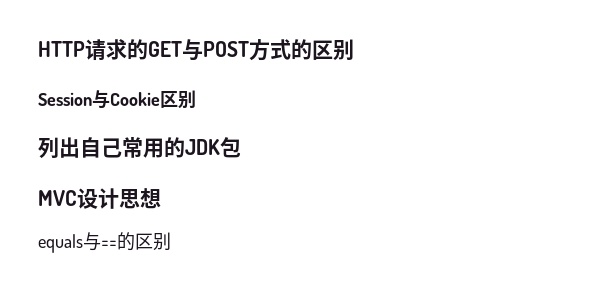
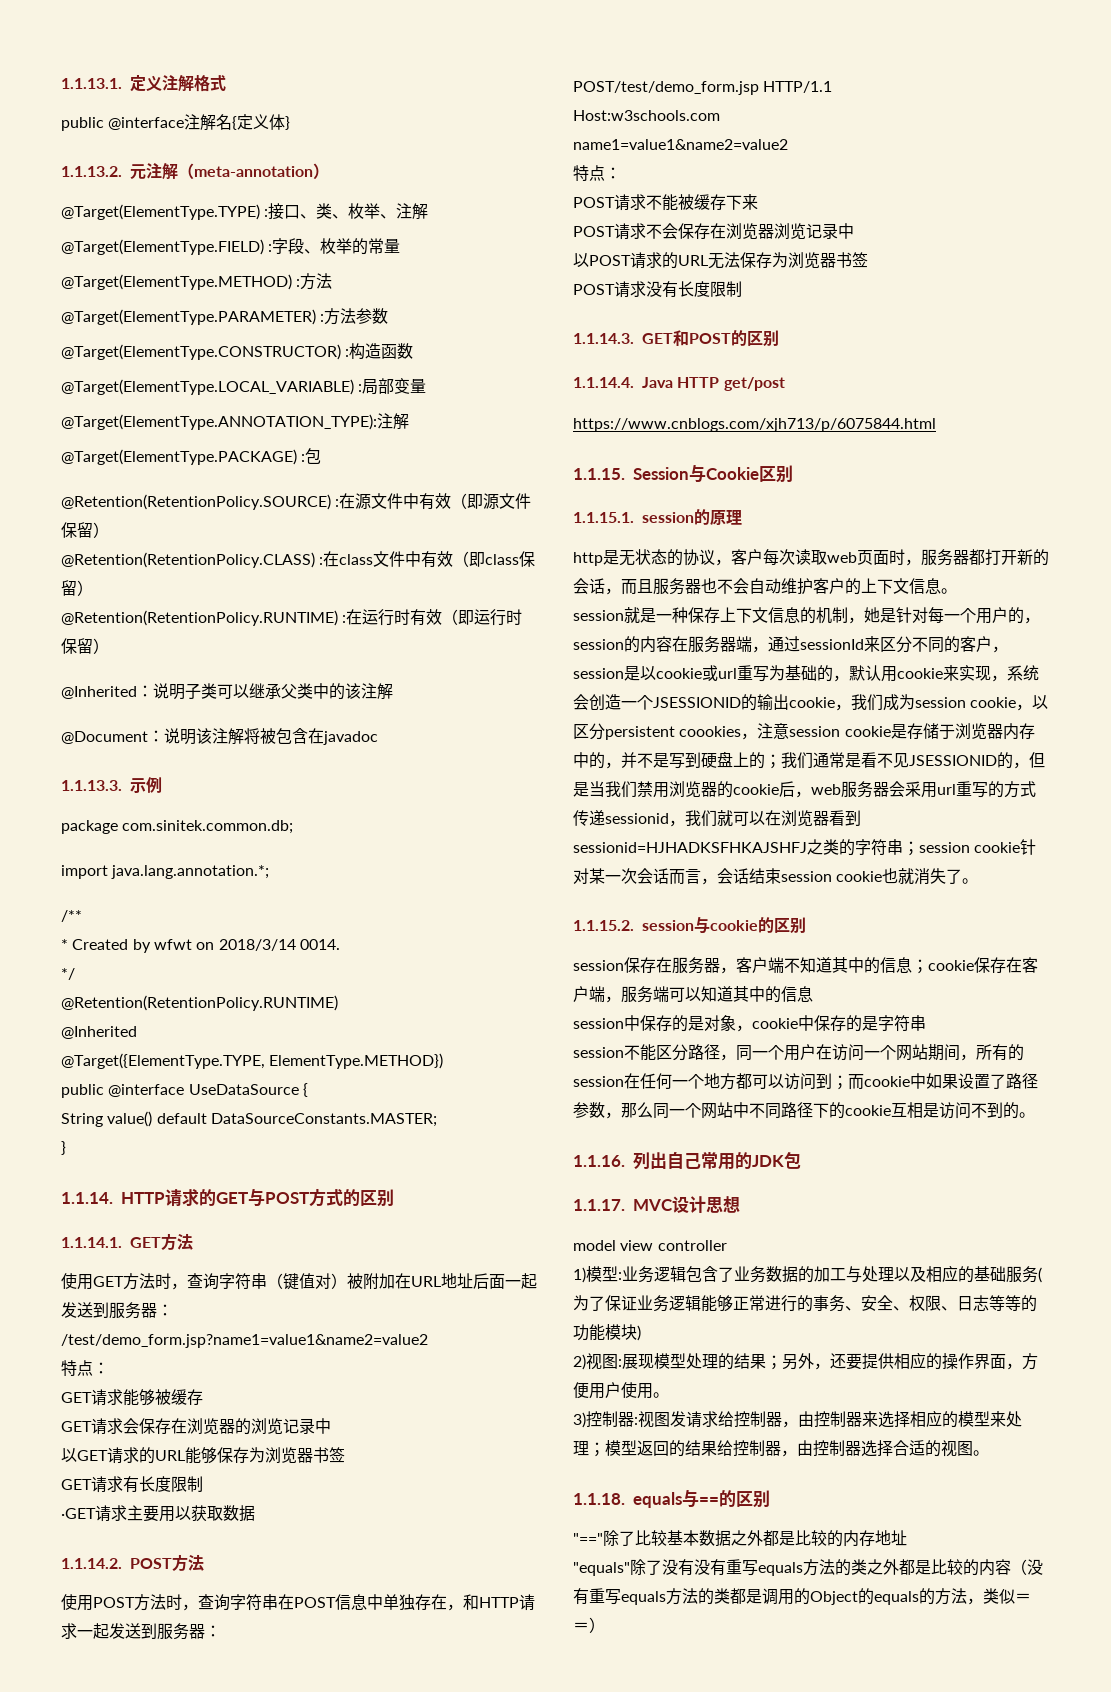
- HTTP请求的GET与POST方式的区别
+ 1.1.13.1.定义注解格式
+ public @interface注解名{定义体}
+ 1.1.13.2.元注解（meta-annotation）
+ @Target(ElementType.TYPE) :接口、类、枚举、注解
+ @Target(ElementType.FIELD) :字段、枚举的常量
+ @Target(ElementType.METHOD) :方法
+ @Target(ElementType.PARAMETER) :方法参数
+ @Target(ElementType.CONSTRUCTOR) :构造函数
+ @Target(ElementType.LOCAL_VARIABLE) :局部变量
+ @Target(ElementType.ANNOTATION_TYPE):注解
+ @Target(ElementType.PACKAGE) :包
+ @Retention(RetentionPolicy.SOURCE) :在源文件中有效（即源文件保留）
+ @Retention(RetentionPolicy.CLASS) :在class文件中有效（即class保留）
+ @Retention(RetentionPolicy.RUNTIME) :在运行时有效（即运行时保留）
+ @Inherited：说明子类可以继承父类中的该注解
+ @Document：说明该注解将被包含在javadoc
+ 1.1.13.3.示例
+ package com.sinitek.common.db;
+ import java.lang.annotation.*;
+ /**
+ * Created by wfwt on 2018/3/14 0014.
+ */
+ @Retention(RetentionPolicy.RUNTIME)
+ @Inherited
+ @Target({ElementType.TYPE, ElementType.METHOD})
+ public @interface UseDataSource {
+ String value() default DataSourceConstants.MASTER;
+ }
+ 1.1.14. HTTP请求的GET与POST方式的区别
- Session与Cookie区别
- 列出自己常用的JDK包
+ 1.1.14.1. GET方法
+ 使用GET方法时，查询字符串（键值对）被附加在URL地址后面一起发送到服务器：/test/demo_form.jsp?name1=value1&name2=value2
+ 特点：
+ GET请求能够被缓存
+ GET请求会保存在浏览器的浏览记录中
+ 以GET请求的URL能够保存为浏览器书签
+ GET请求有长度限制
+ ·GET请求主要用以获取数据
+ 1.1.14.2. POST方法
+ 使用POST方法时，查询字符串在POST信息中单独存在，和HTTP请求一起发送到服务器：
+ POST/test/demo_form.jsp HTTP/1.1
+ Host:w3schools.com
+ name1=value1&name2=value2
+ 特点：
+ POST请求不能被缓存下来
+ POST请求不会保存在浏览器浏览记录中
+ 以POST请求的URL无法保存为浏览器书签
+ POST请求没有长度限制
+ 1.1.14.3. GET和POST的区别
+ 1.1.14.4. Java HTTP get/post
+ https://www.cnblogs.com/xjh713/p/6075844.html
+ 1.1.15. Session与Cookie区别
+ 1.1.15.1. session的原理
+ http是无状态的协议，客户每次读取web页面时，服务器都打开新的会话，而且服务器也不会自动维护客户的上下文信息。
+ session就是一种保存上下文信息的机制，她是针对每一个用户的，session的内容在服务器端，通过sessionId来区分不同的客户，session是以cookie或url重写为基础的，默认用cookie来实现，系统会创造一个JSESSIONID的输出cookie，我们成为session cookie，以区分persistent coookies，注意session cookie是存储于浏览器内存中的，并不是写到硬盘上的；我们通常是看不见JSESSIONID的，但是当我们禁用浏览器的cookie后，web服务器会采用url重写的方式传递sessionid，我们就可以在浏览器看到sessionid=HJHADKSFHKAJSHFJ之类的字符串；session cookie针对某一次会话而言，会话结束session cookie也就消失了。
+ 1.1.15.2. session与cookie的区别
+ session保存在服务器，客户端不知道其中的信息；cookie保存在客户端，服务端可以知道其中的信息
+ session中保存的是对象，cookie中保存的是字符串
+ session不能区分路径，同一个用户在访问一个网站期间，所有的session在任何一个地方都可以访问到；而cookie中如果设置了路径参数，那么同一个网站中不同路径下的cookie互相是访问不到的。
+ 1.1.16.列出自己常用的JDK包
- MVC设计思想
+ 1.1.17. MVC设计思想
- equals与==的区别
+ model view controller
+ 1)模型:业务逻辑包含了业务数据的加工与处理以及相应的基础服务(为了保证业务逻辑能够正常进行的事务、安全、权限、日志等等的功能模块)
+ 2)视图:展现模型处理的结果；另外，还要提供相应的操作界面，方便用户使用。
+ 3)控制器:视图发请求给控制器，由控制器来选择相应的模型来处理；模型返回的结果给控制器，由控制器选择合适的视图。
+ 1.1.18. equals与==的区别
+ "=="除了比较基本数据之外都是比较的内存地址
+ "equals"除了没有没有重写equals方法的类之外都是比较的内容（没有重写equals方法的类都是调用的Object的equals的方法，类似＝＝）

